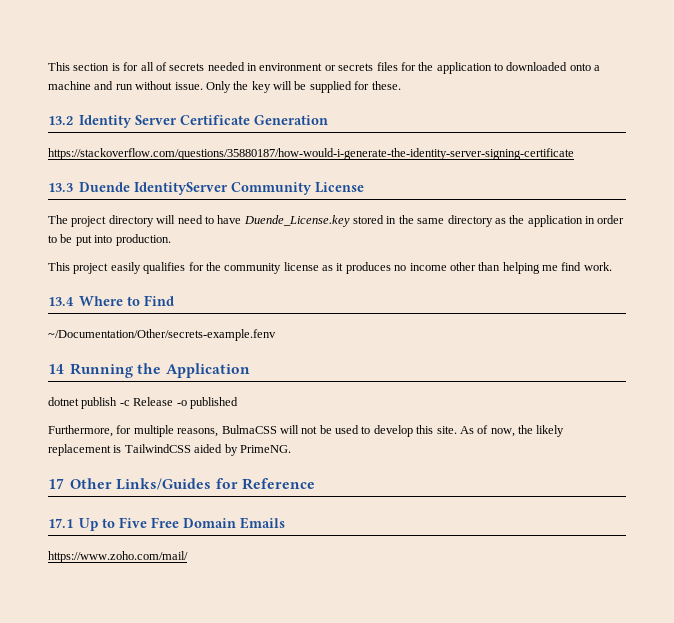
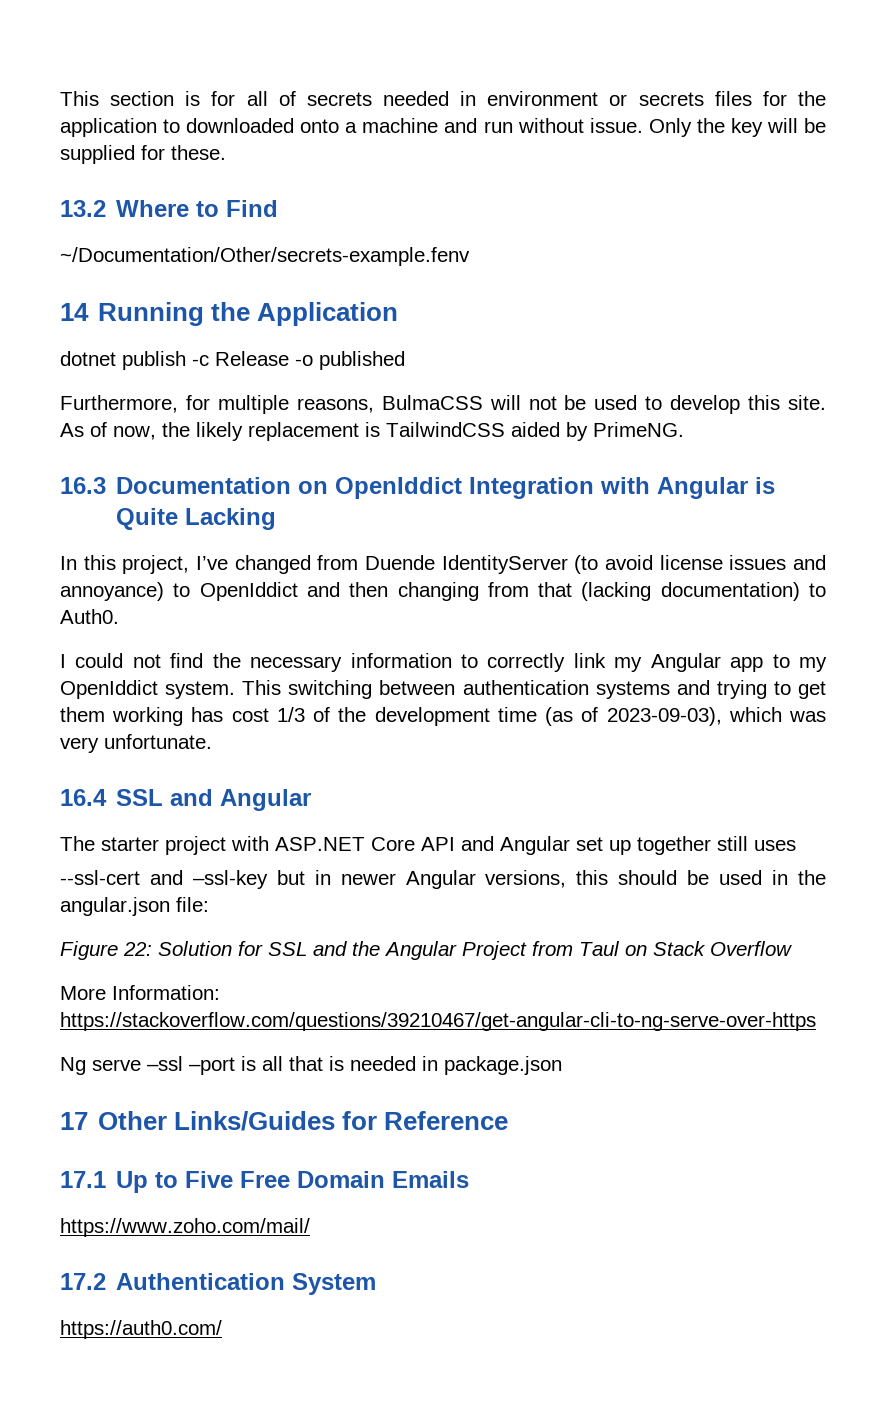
- 13.2 Identity Server Certificate Generation
- https://stackoverflow.com/questions/35880187/how-would-i-generate-the-identity-server-signing-certificate
- 13.3 Duende IdentityServer Community License
- The project directory will need to have Duende_License.key stored in the same directory as the application in order to be put into production.
- This project easily qualifies for the community license as it produces no income other than helping me find work.
- 13.4 Where to Find
+ 13.2 Where to Find
+ 16.3 Documentation on OpenIddict Integration with Angular is Quite Lacking
+ In this project, I’ve changed from Duende IdentityServer (to avoid license issues and annoyance) to OpenIddict and then changing from that (lacking documentation) to Auth0.
+ I could not find the necessary information to correctly link my Angular app to my OpenIddict system. This switching between authentication systems and trying to get them working has cost 1/3 of the development time (as of 2023-09-03), which was very unfortunate.
+ 16.4 SSL and Angular
+ The starter project with ASP.NET Core API and Angular set up together still uses
+ --ssl-cert and –ssl-key but in newer Angular versions, this should be used in the angular.json file:
+ Figure 22: Solution for SSL and the Angular Project from Taul on Stack Overflow
+ More Information: https://stackoverflow.com/questions/39210467/get-angular-cli-to-ng-serve-over-https
+ Ng serve –ssl –port is all that is needed in package.json
+ 17.2 Authentication System
+ https://auth0.com/

